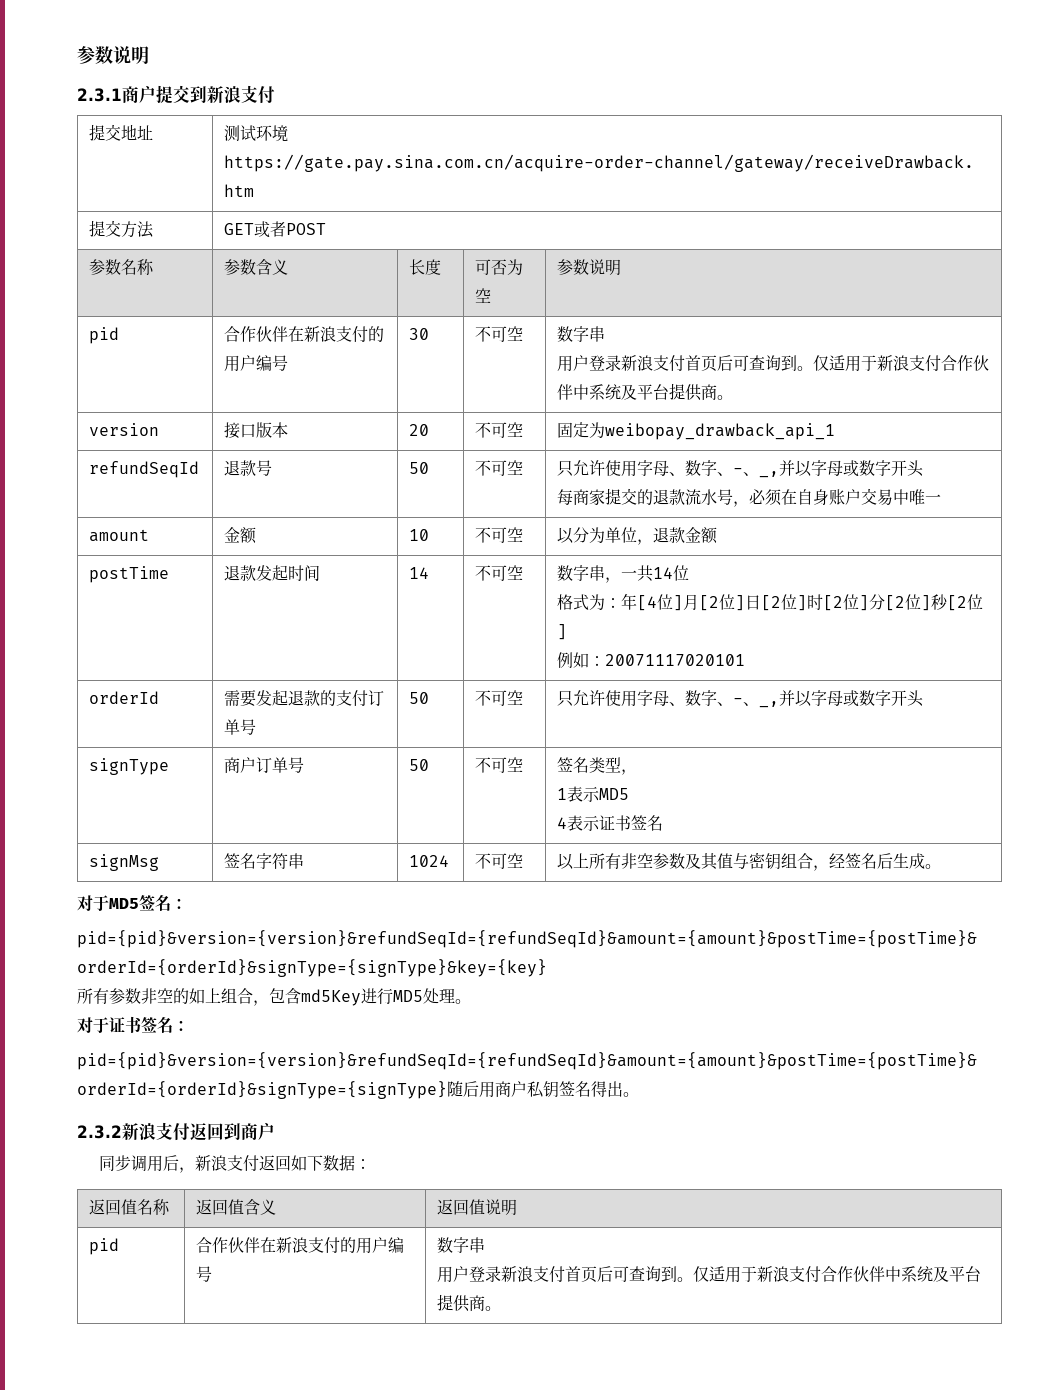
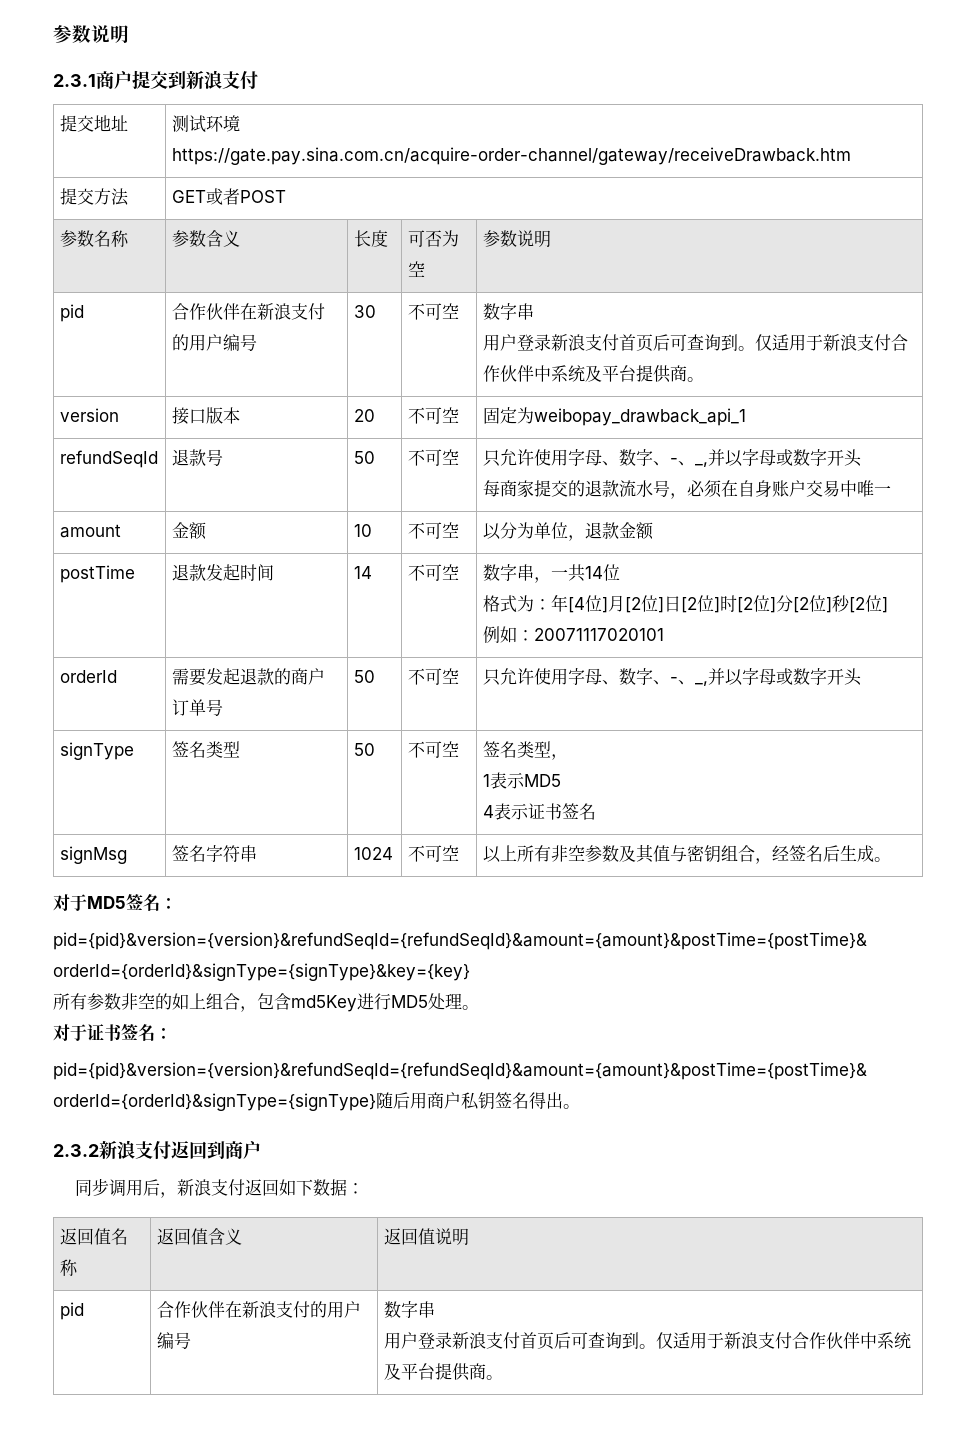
- orderId | 需要发起退款的支付订单号 | 50 | 不可空 | 只允许使用字母、数字、-、_,并以字母或数字开头
+ orderId | 需要发起退款的商户订单号 | 50 | 不可空 | 只允许使用字母、数字、-、_,并以字母或数字开头
- signType | 商户订单号 | 50 | 不可空 | 签名类型，
+ signType | 签名类型 | 50 | 不可空 | 签名类型，

